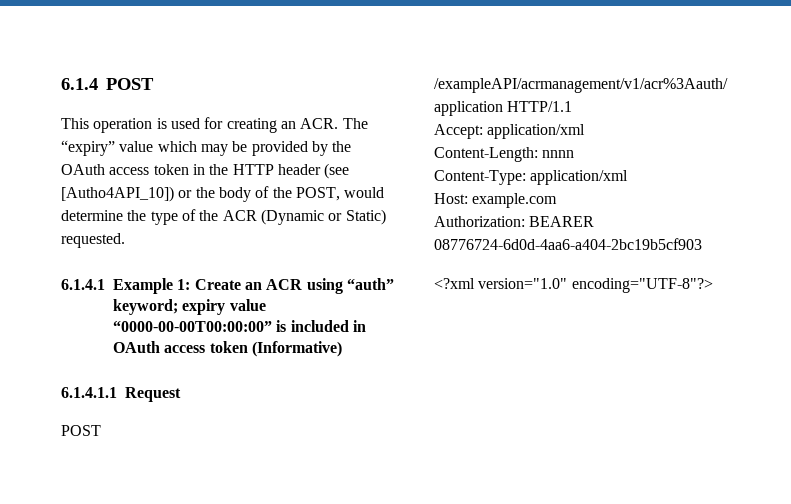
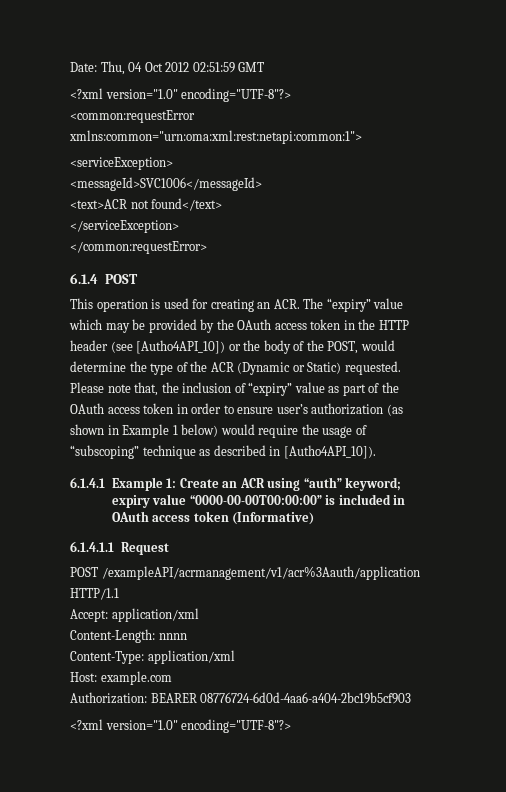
+ Date: Thu, 04 Oct 2012 02:51:59 GMT
+ <?xml version="1.0" encoding="UTF-8"?>
+ <common:requestError xmlns:common="urn:oma:xml:rest:netapi:common:1">
+ <serviceException>
+ <messageId>SVC1006</messageId>
+ <text>ACR not found</text>
+ </serviceException>
+ </common:requestError>
+ Please note that, the inclusion of “expiry” value as part of the OAuth access token in order to ensure user’s authorization (as shown in Example 1 below) would require the usage of “subscoping” technique as described in [Autho4API_10]).

